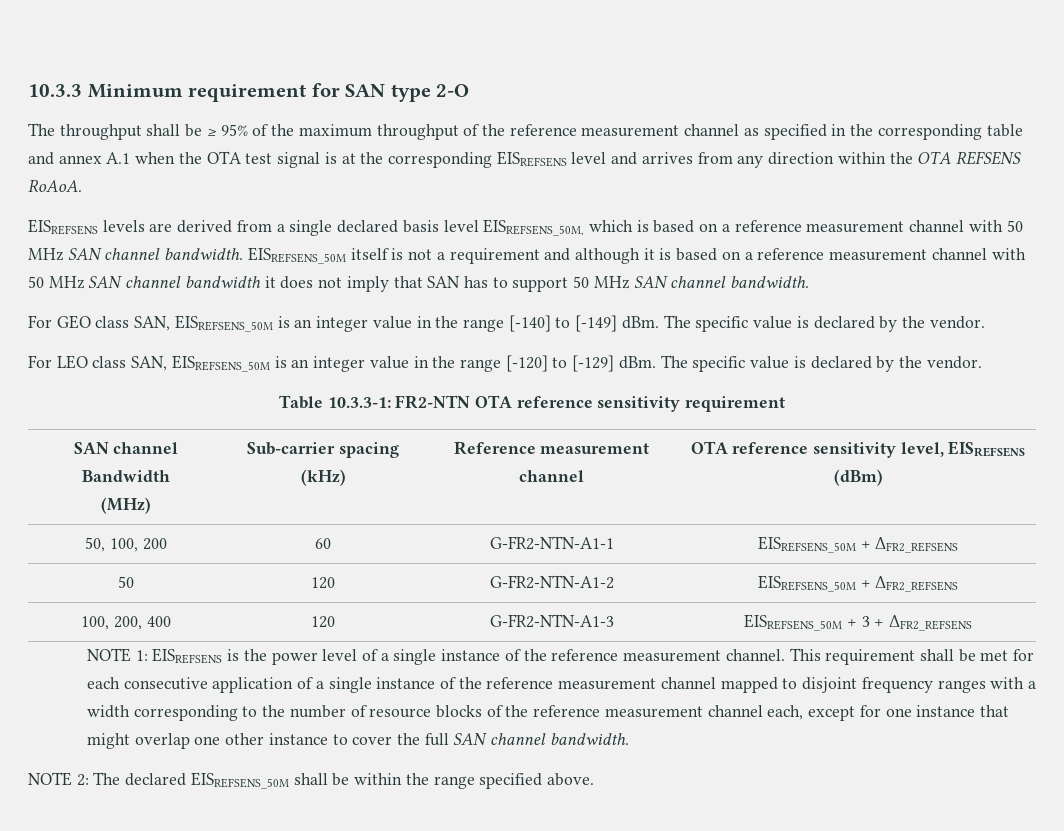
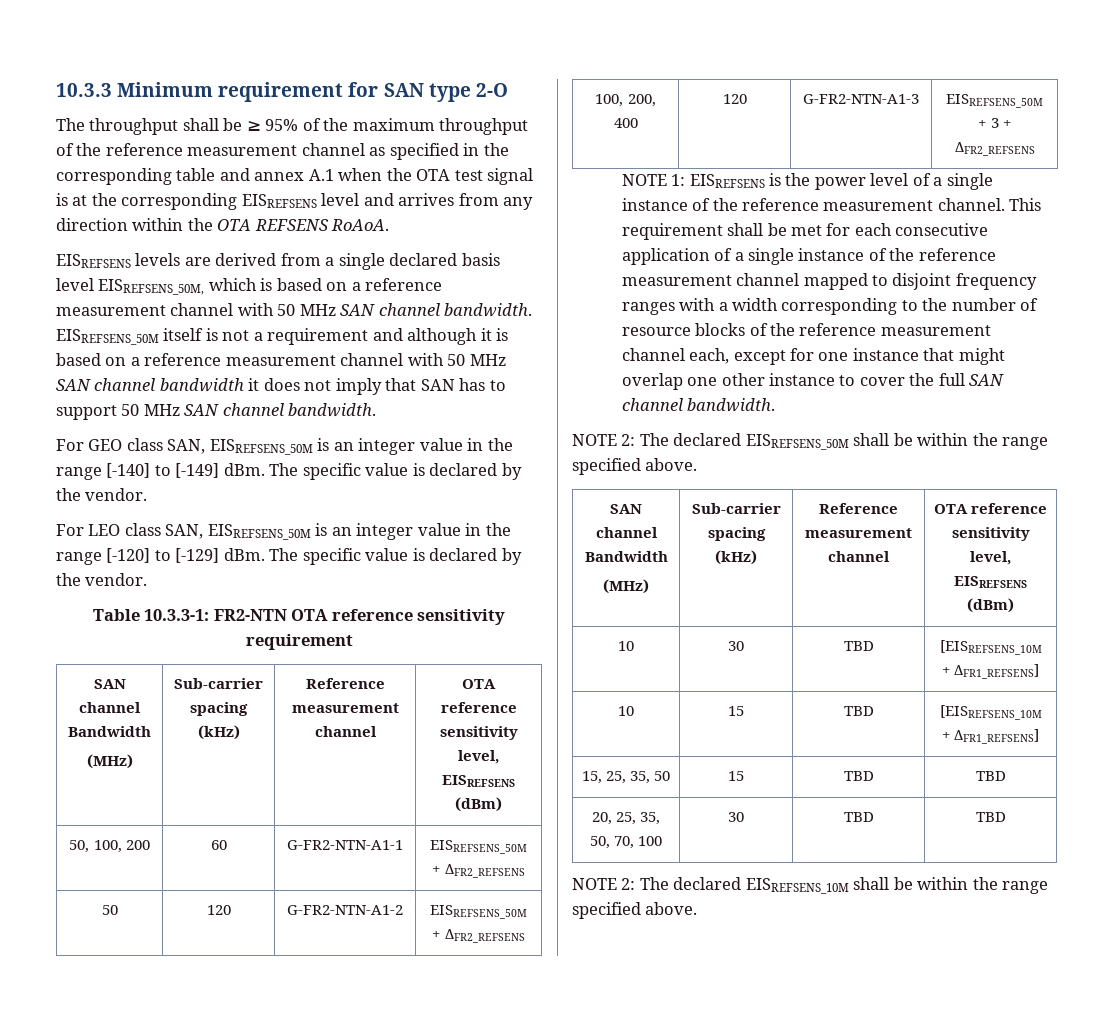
  NOTE 2: The declared EISREFSENS_50M shall be within the range specified above.
+ SAN channel Bandwidth
+ (MHz) | Sub-carrier spacing (kHz) | Reference measurement channel | OTA reference sensitivity level, EISREFSENS (dBm)
+ 10 | 30 | TBD | [EISREFSENS_10M + ΔFR1_REFSENS]
+ 10 | 15 | TBD | [EISREFSENS_10M + ΔFR1_REFSENS]
+ 15, 25, 35, 50 | 15 | TBD | TBD
+ 20, 25, 35, 50, 70, 100 | 30 | TBD | TBD
+ NOTE 2: The declared EISREFSENS_10M shall be within the range specified above.

